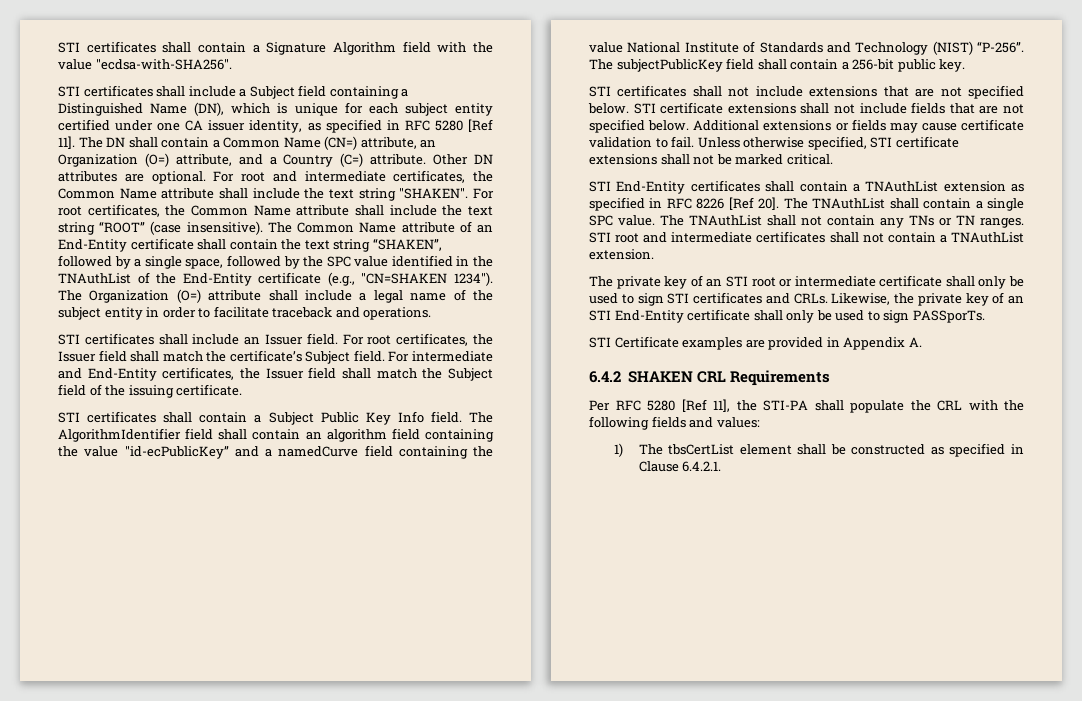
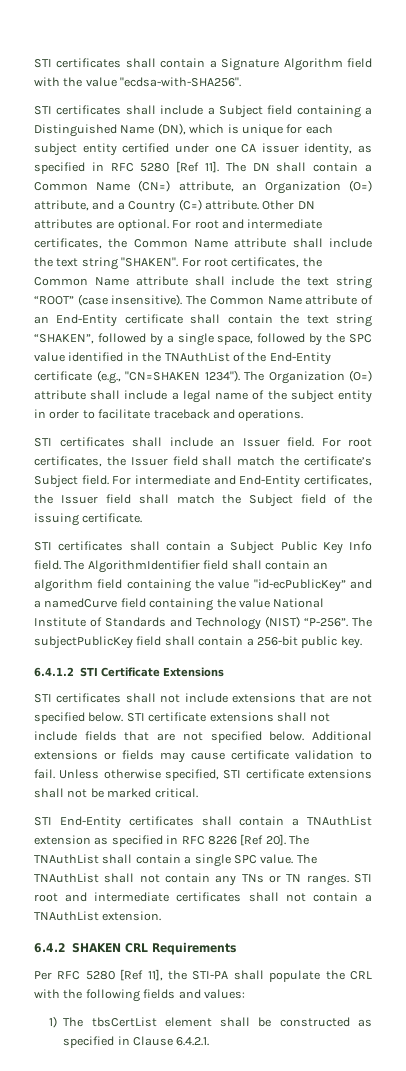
+ 6.4.1.2 STI Certificate Extensions
- The private key of an STI root or intermediate certificate shall only be used to sign STI certificates and CRLs. Likewise, the private key of an STI End-Entity certificate shall only be used to sign PASSporTs.
- STI Certificate examples are provided in Appendix A.

